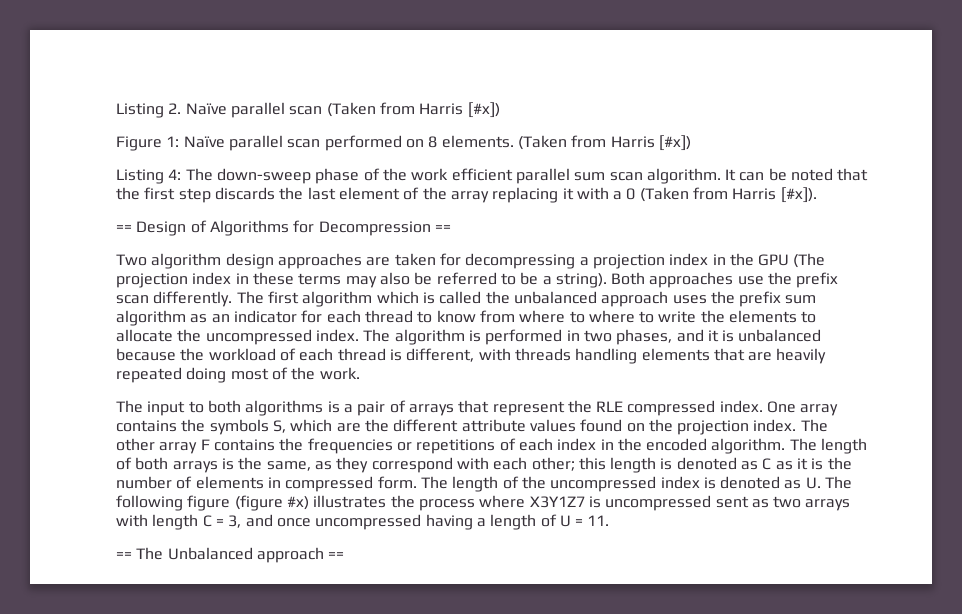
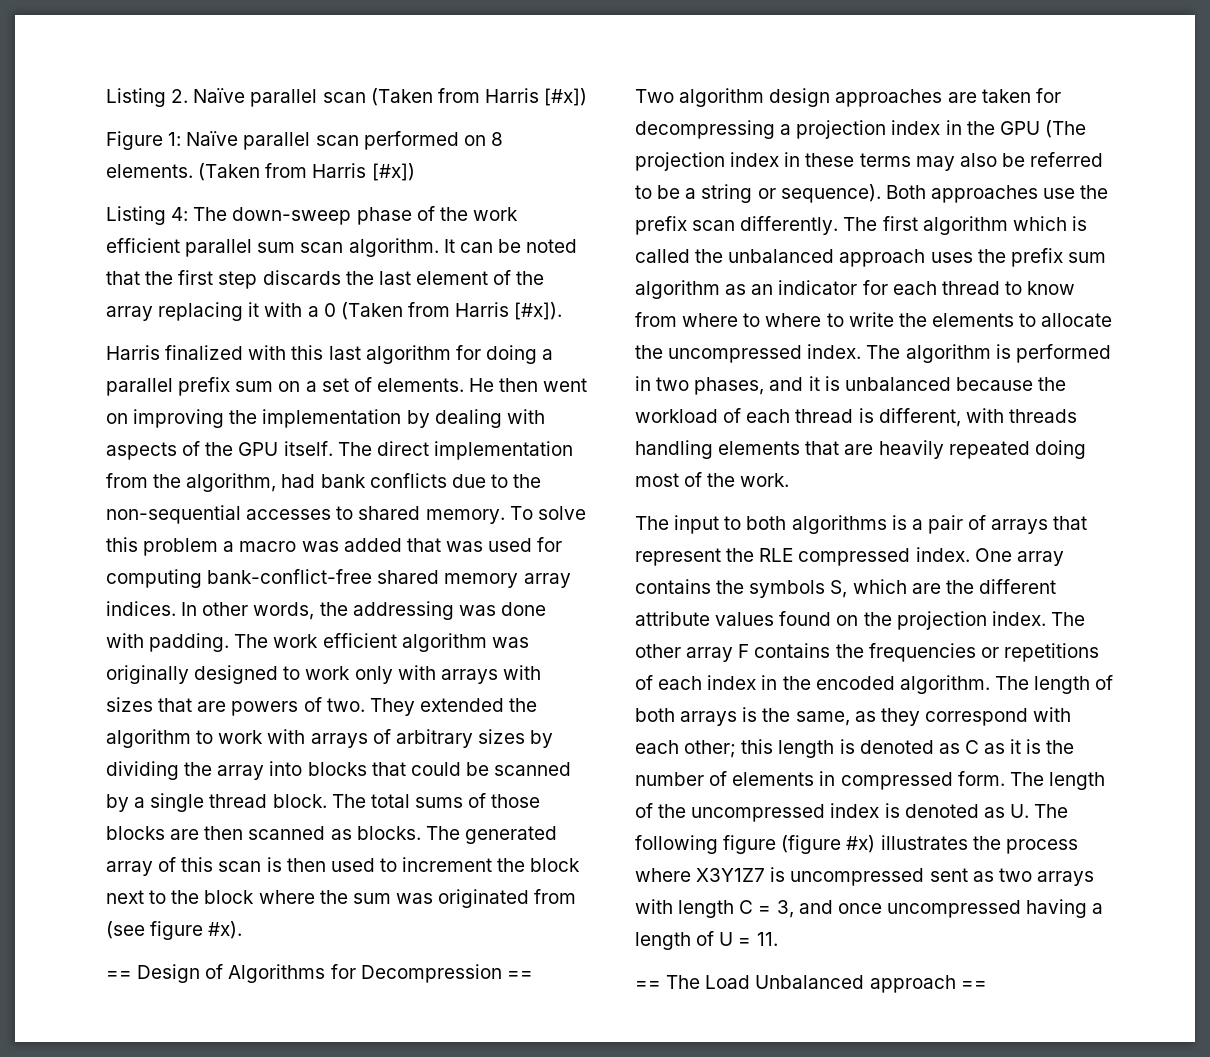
+ Harris finalized with this last algorithm for doing a parallel prefix sum on a set of elements. He then went on improving the implementation by dealing with aspects of the GPU itself. The direct implementation from the algorithm, had bank conflicts due to the non-sequential accesses to shared memory. To solve this problem a macro was added that was used for computing bank-conflict-free shared memory array indices. In other words, the addressing was done with padding. The work efficient algorithm was originally designed to work only with arrays with sizes that are powers of two. They extended the algorithm to work with arrays of arbitrary sizes by dividing the array into blocks that could be scanned by a single thread block. The total sums of those blocks are then scanned as blocks. The generated array of this scan is then used to increment the block next to the block where the sum was originated from (see figure #x).
- Two algorithm design approaches are taken for decompressing a projection index in the GPU (The projection index in these terms may also be referred to be a string).
+ Two algorithm design approaches are taken for decompressing a projection index in the GPU (The projection index in these terms may also be referred to be a string or sequence).
- == The Unbalanced approach ==
+ == The Load Unbalanced approach ==

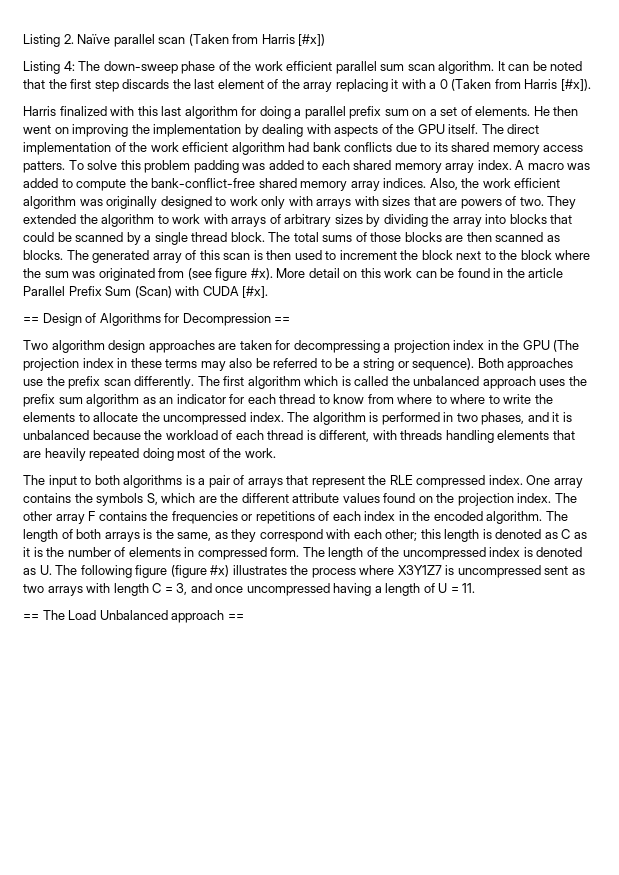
- Figure 1: Naïve parallel scan performed on 8 elements. (Taken from Harris [#x])
- The direct implementation from the algorithm, had bank conflicts due to the non-sequential accesses to shared memory. To solve this problem a macro was added that was used for computing bank-conflict-free shared memory array indices.
+ The direct implementation of the work efficient algorithm had bank conflicts due to its shared memory access patters. To solve this problem padding was added to each shared memory array index. A macro was added to compute the bank-conflict-free shared memory array indices.
- In other words, the addressing was done with padding. The work efficient algorithm was originally designed to work only with arrays with sizes that are powers of two.
+ Also, the work efficient algorithm was originally designed to work only with arrays with sizes that are powers of two.
+ More detail on this work can be found in the article Parallel Prefix Sum (Scan) with CUDA [#x].

